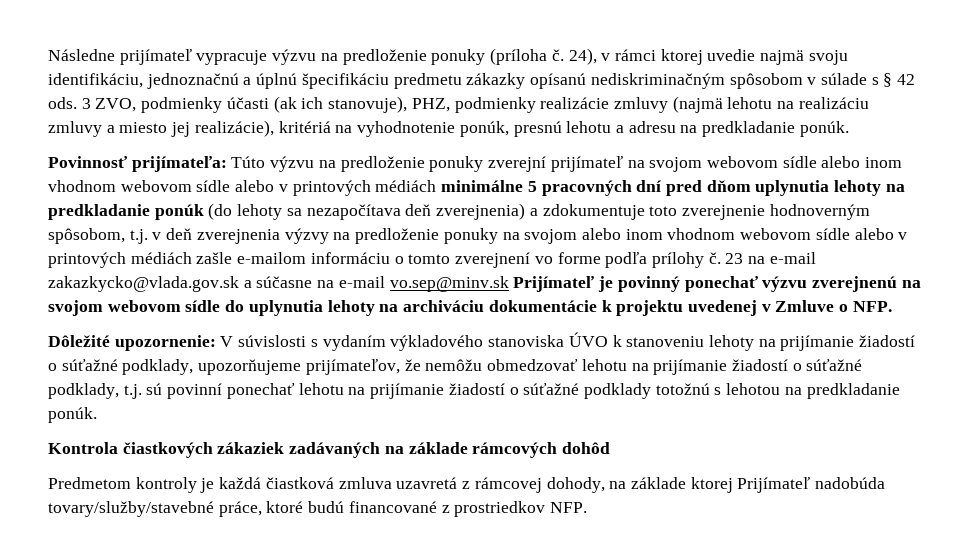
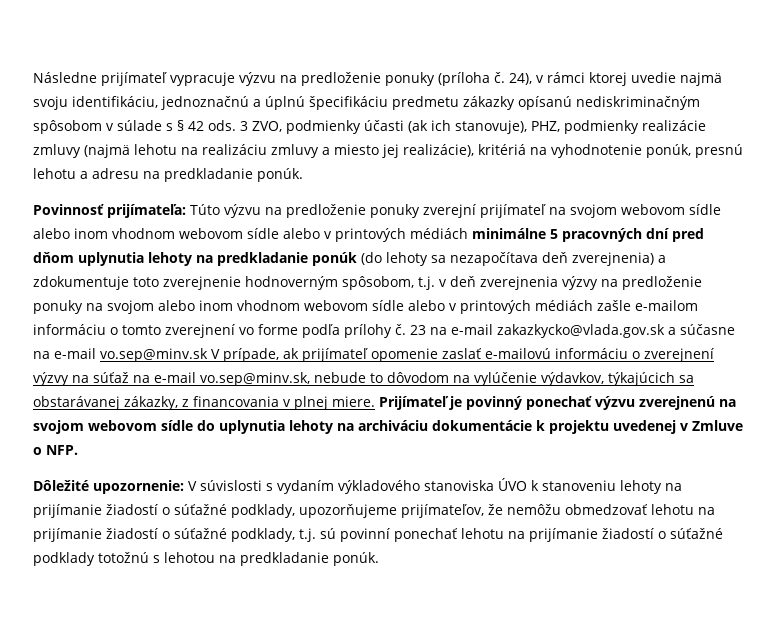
- 23 na e-mail zakazkycko@vlada.gov.sk a súčasne na e-mail vo.sep@minv.sk Prijímateľ je povinný ponechať výzvu zverejnenú na svojom webovom sídle do uplynutia lehoty na archiváciu dokumentácie k projektu uvedenej v Zmluve o NFP.
+ 23 na e-mail zakazkycko@vlada.gov.sk a súčasne na e-mail vo.sep@minv.sk V prípade, ak prijímateľ opomenie zaslať e-mailovú informáciu o zverejnení výzvy na súťaž na e-mail vo.sep@minv.sk, nebude to dôvodom na vylúčenie výdavkov, týkajúcich sa obstarávanej zákazky, z financovania v plnej miere. Prijímateľ je povinný ponechať výzvu zverejnenú na svojom webovom sídle do uplynutia lehoty na archiváciu dokumentácie k projektu uvedenej v Zmluve o NFP.
- Kontrola čiastkových zákaziek zadávaných na základe rámcových dohôd
- Predmetom kontroly je každá čiastková zmluva uzavretá z rámcovej dohody, na základe ktorej Prijímateľ nadobúda tovary/služby/stavebné práce, ktoré budú financované z prostriedkov NFP.

